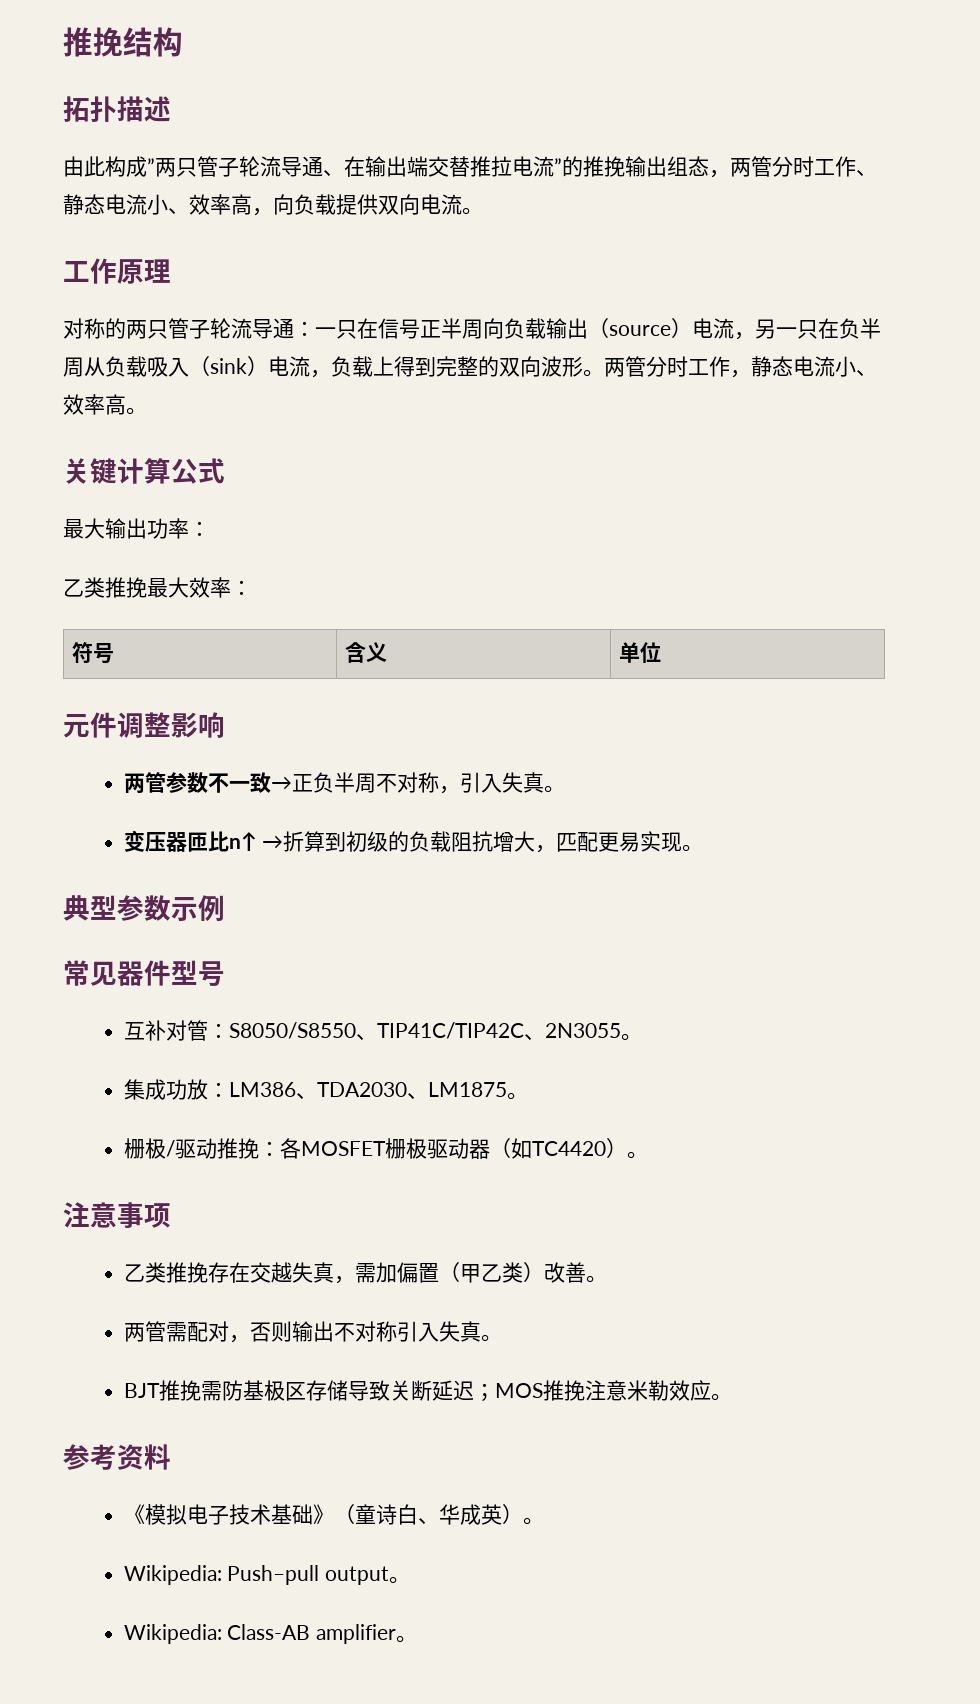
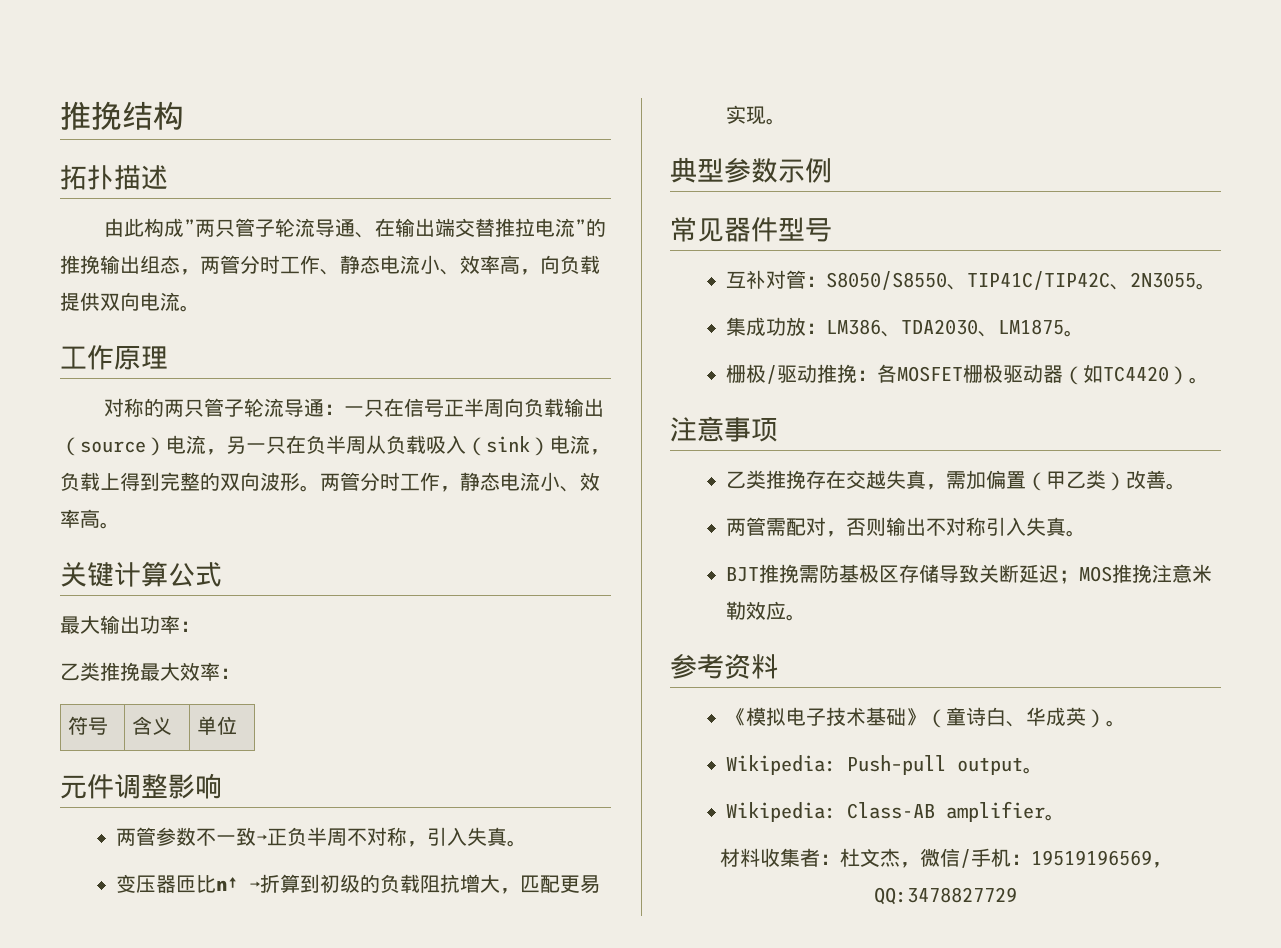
+ 材料收集者：杜文杰，微信/手机：19519196569，QQ:3478827729

